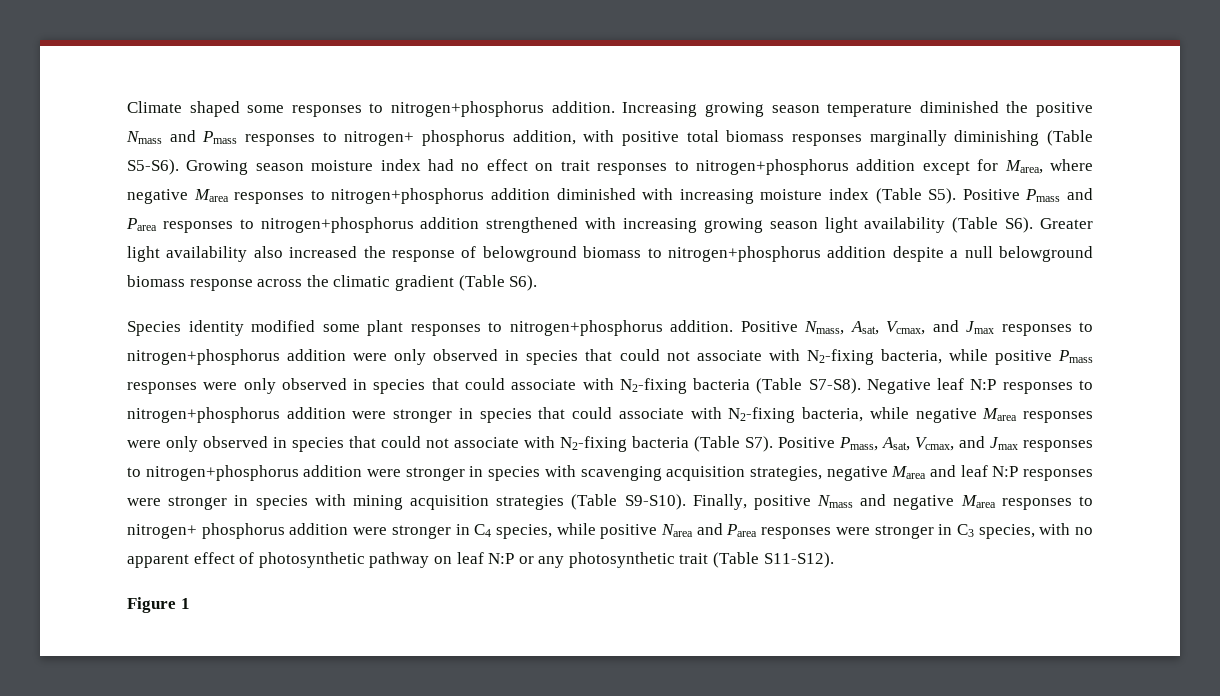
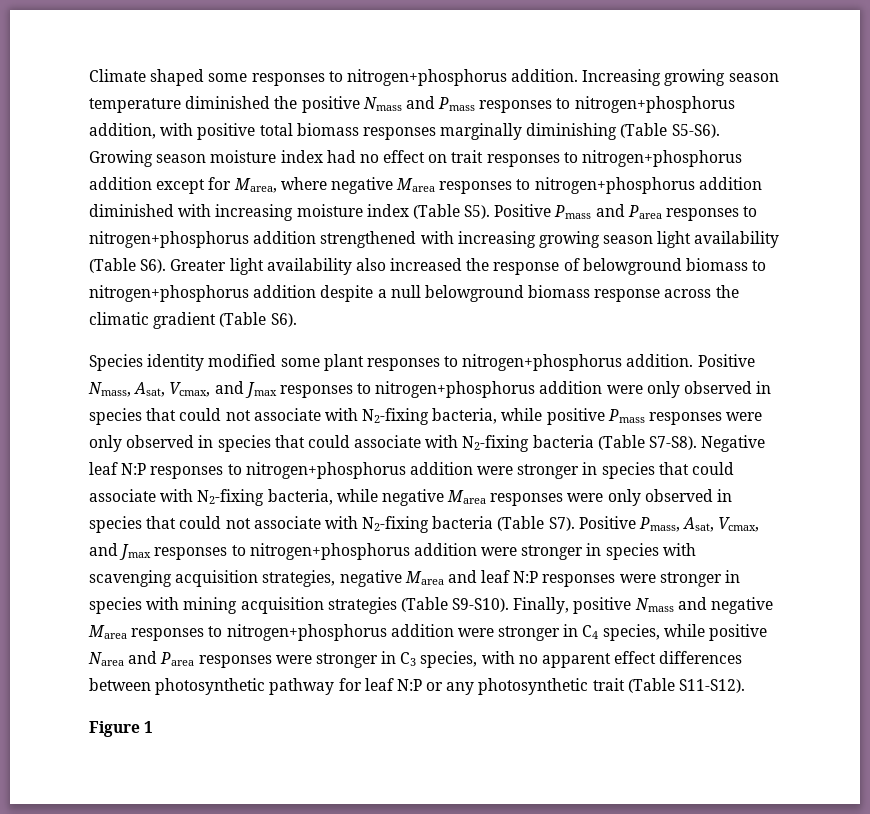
- Increasing growing season temperature diminished the positive Nmass and Pmass responses to nitrogen+ phosphorus addition, with positive total biomass responses marginally diminishing (Table S5-S6).
+ Increasing growing season temperature diminished the positive Nmass and Pmass responses to nitrogen+phosphorus addition, with positive total biomass responses marginally diminishing (Table S5-S6).
- Finally, positive Nmass and negative Marea responses to nitrogen+ phosphorus addition were stronger in C4 species, while positive Narea and Parea responses were stronger in C3 species, with no apparent effect of photosynthetic pathway on leaf N:P or any photosynthetic trait (Table S11-S12).
+ Finally, positive Nmass and negative Marea responses to nitrogen+phosphorus addition were stronger in C4 species, while positive Narea and Parea responses were stronger in C3 species, with no apparent effect differences between photosynthetic pathway for leaf N:P or any photosynthetic trait (Table S11-S12).

